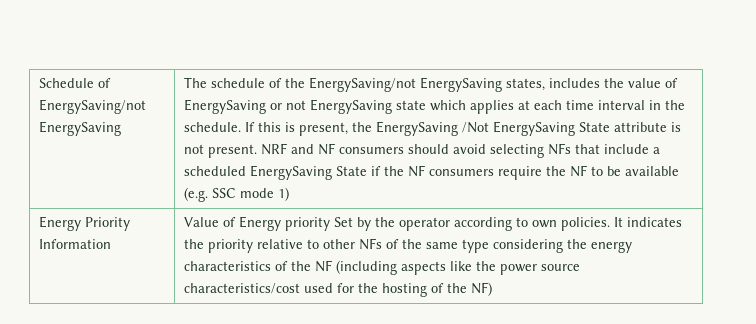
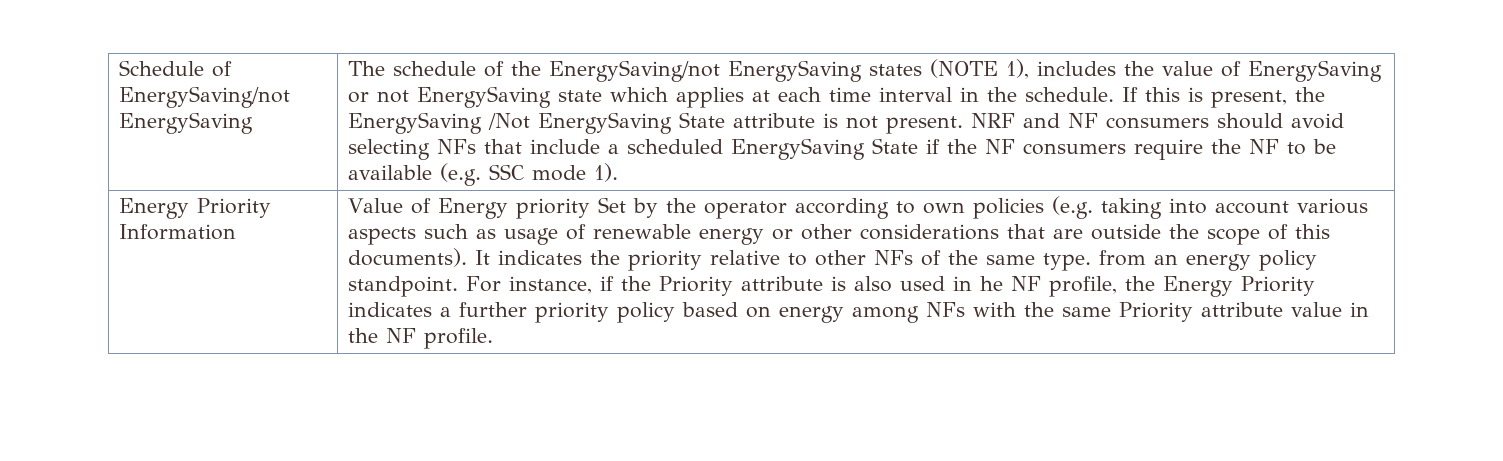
- The schedule of the EnergySaving/not EnergySaving states, includes the value of EnergySaving or not EnergySaving state which applies at each time interval in the schedule.
+ The schedule of the EnergySaving/not EnergySaving states (NOTE 1), includes the value of EnergySaving or not EnergySaving state which applies at each time interval in the schedule.
- NRF and NF consumers should avoid selecting NFs that include a scheduled EnergySaving State if the NF consumers require the NF to be available (e.g. SSC mode 1)
+ NRF and NF consumers should avoid selecting NFs that include a scheduled EnergySaving State if the NF consumers require the NF to be available (e.g. SSC mode 1).
- Value of Energy priority Set by the operator according to own policies.
+ Value of Energy priority Set by the operator according to own policies (e.g. taking into account various aspects such as usage of renewable energy or other considerations that are outside the scope of this documents).
- It indicates the priority relative to other NFs of the same type considering the energy characteristics of the NF (including aspects like the power source characteristics/cost used for the hosting of the NF)
+ It indicates the priority relative to other NFs of the same type. from an energy policy standpoint. For instance, if the Priority attribute is also used in he NF profile, the Energy Priority indicates a further priority policy based on energy among NFs with the same Priority attribute value in the NF profile.

